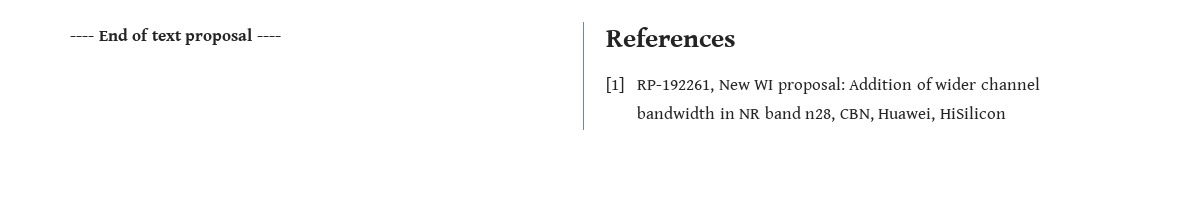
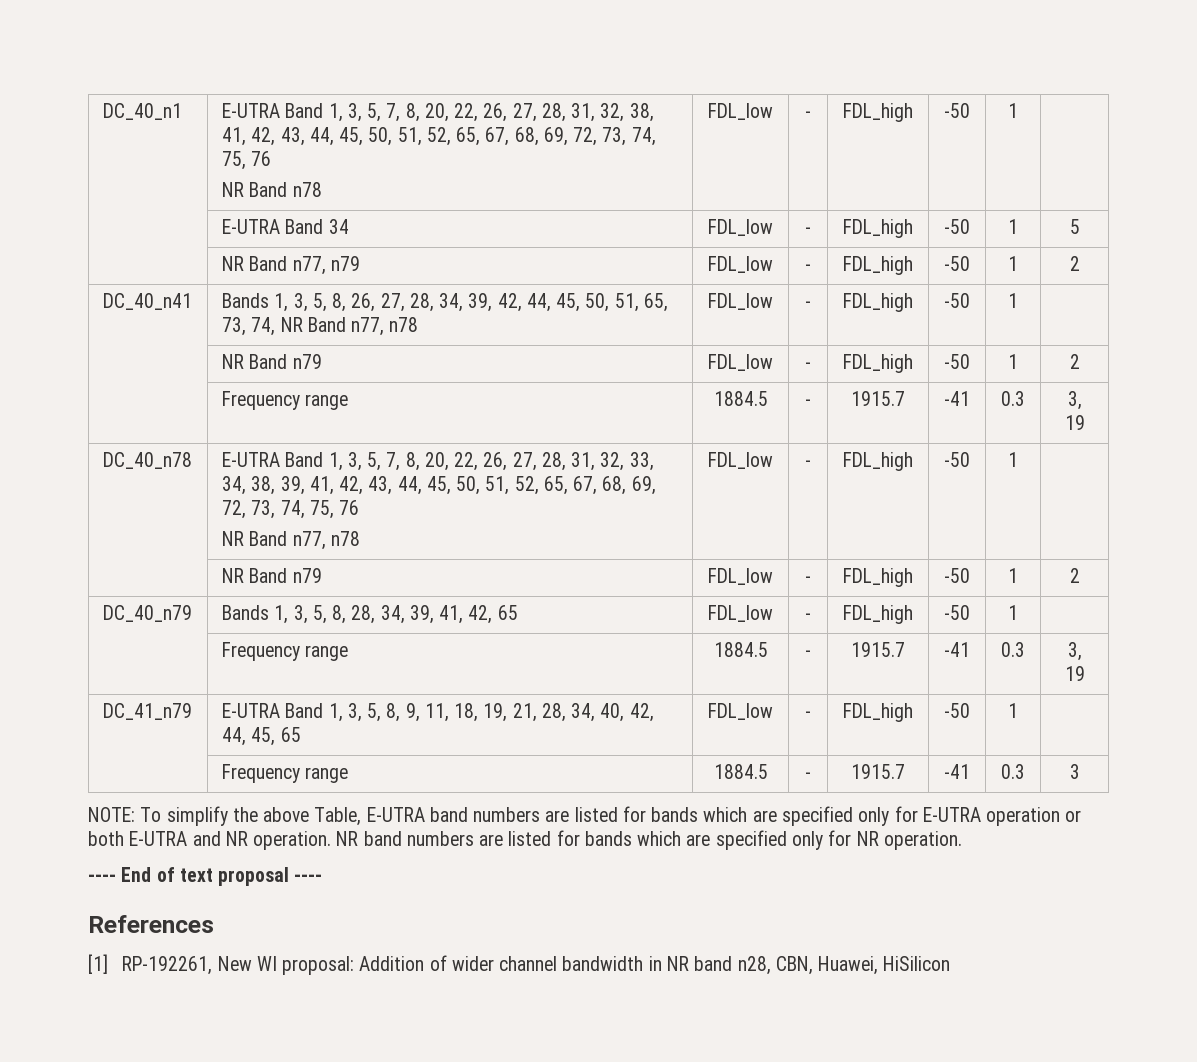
+ DC_40_n1 | E-UTRA Band 1, 3, 5, 7, 8, 20, 22, 26, 27, 28, 31, 32, 38, 41, 42, 43, 44, 45, 50, 51, 52, 65, 67, 68, 69, 72, 73, 74, 75, 76
+ NR Band n78 | FDL_low | - | FDL_high | -50 | 1 |
+ | E-UTRA Band 34 | FDL_low | - | FDL_high | -50 | 1 | 5
+ | NR Band n77, n79 | FDL_low | - | FDL_high | -50 | 1 | 2
+ DC_40_n41 | Bands 1, 3, 5, 8, 26, 27, 28, 34, 39, 42, 44, 45, 50, 51, 65, 73, 74, NR Band n77, n78 | FDL_low | - | FDL_high | -50 | 1 |
+ | NR Band n79 | FDL_low | - | FDL_high | -50 | 1 | 2
+ | Frequency range | 1884.5 | - | 1915.7 | -41 | 0.3 | 3, 19
+ DC_40_n78 | E-UTRA Band 1, 3, 5, 7, 8, 20, 22, 26, 27, 28, 31, 32, 33, 34, 38, 39, 41, 42, 43, 44, 45, 50, 51, 52, 65, 67, 68, 69, 72, 73, 74, 75, 76
+ NR Band n77, n78 | FDL_low | - | FDL_high | -50 | 1 |
+ | NR Band n79 | FDL_low | - | FDL_high | -50 | 1 | 2
+ DC_40_n79 | Bands 1, 3, 5, 8, 28, 34, 39, 41, 42, 65 | FDL_low | - | FDL_high | -50 | 1 |
+ | Frequency range | 1884.5 | - | 1915.7 | -41 | 0.3 | 3, 19
+ DC_41_n79 | E-UTRA Band 1, 3, 5, 8, 9, 11, 18, 19, 21, 28, 34, 40, 42, 44, 45, 65 | FDL_low | - | FDL_high | -50 | 1 |
+ | Frequency range | 1884.5 | - | 1915.7 | -41 | 0.3 | 3
+ NOTE: To simplify the above Table, E-UTRA band numbers are listed for bands which are specified only for E-UTRA operation or both E-UTRA and NR operation. NR band numbers are listed for bands which are specified only for NR operation.

